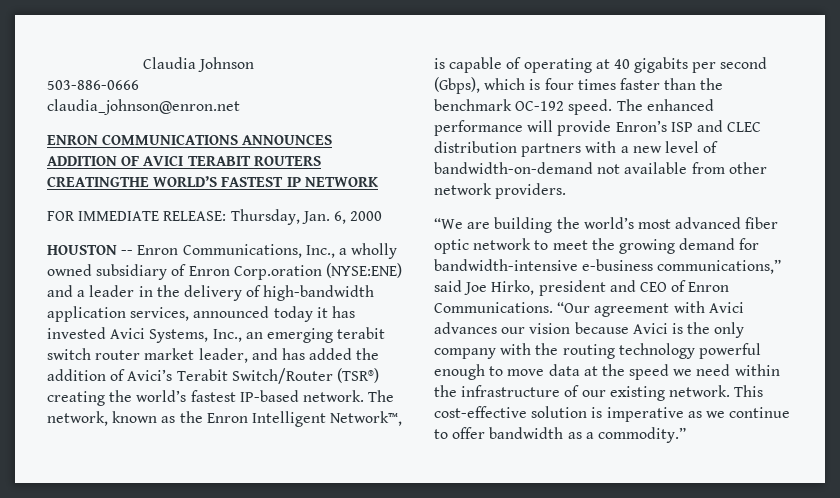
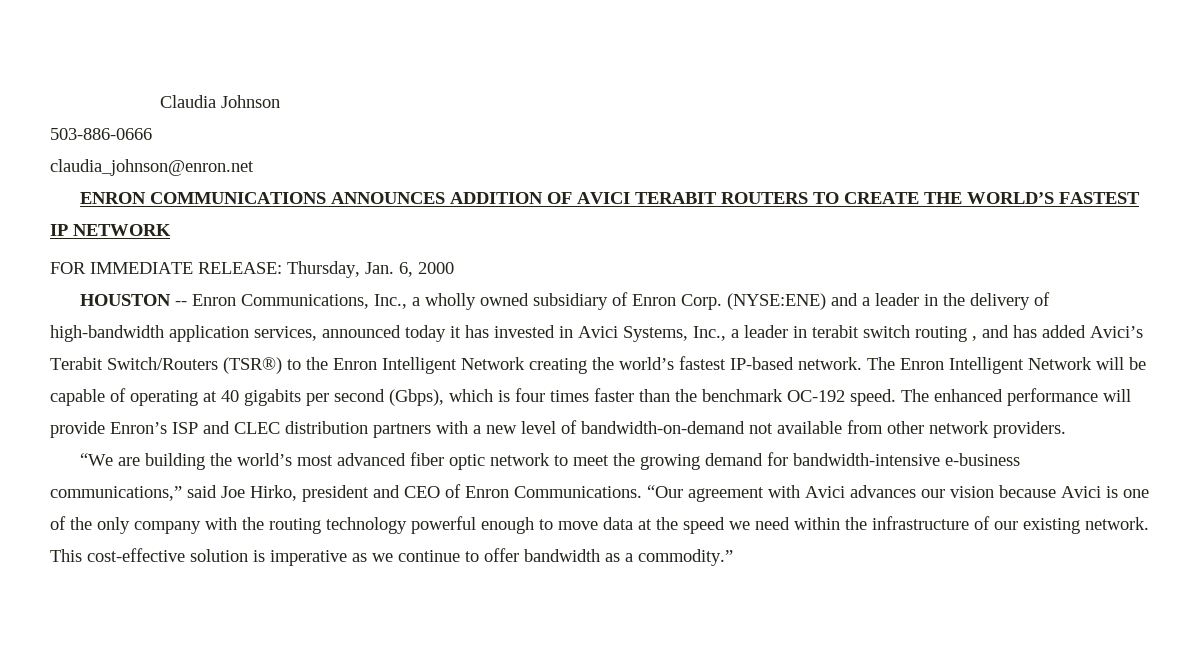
- ENRON COMMUNICATIONS ANNOUNCES ADDITION OF AVICI TERABIT ROUTERS CREATINGTHE WORLD’S FASTEST IP NETWORK
+ ENRON COMMUNICATIONS ANNOUNCES ADDITION OF AVICI TERABIT ROUTERS TO CREATE THE WORLD’S FASTEST IP NETWORK
- HOUSTON -- Enron Communications, Inc., a wholly owned subsidiary of Enron Corp.oration (NYSE:ENE) and a leader in the delivery of high-bandwidth application services, announced today it has invested Avici Systems, Inc., an emerging terabit switch router market leader, and has added the addition of Avici’s Terabit Switch/Router (TSR®) creating the world’s fastest IP-based network.
+ HOUSTON -- Enron Communications, Inc., a wholly owned subsidiary of Enron Corp. (NYSE:ENE) and a leader in the delivery of high-bandwidth application services, announced today it has invested in Avici Systems, Inc., a leader in terabit switch routing , and has added Avici’s Terabit Switch/Routers (TSR®) to the Enron Intelligent Network creating the world’s fastest IP-based network.
- The network, known as the Enron Intelligent Network™, is capable of operating at 40 gigabits per second (Gbps), which is four times faster than the benchmark OC-192 speed.
+ The Enron Intelligent Network will be capable of operating at 40 gigabits per second (Gbps), which is four times faster than the benchmark OC-192 speed.
- “Our agreement with Avici advances our vision because Avici is the only company with the routing technology powerful enough to move data at the speed we need within the infrastructure of our existing network.
+ “Our agreement with Avici advances our vision because Avici is one of the only company with the routing technology powerful enough to move data at the speed we need within the infrastructure of our existing network.

